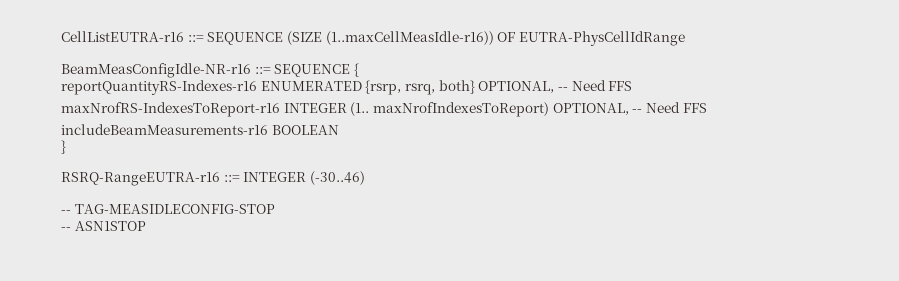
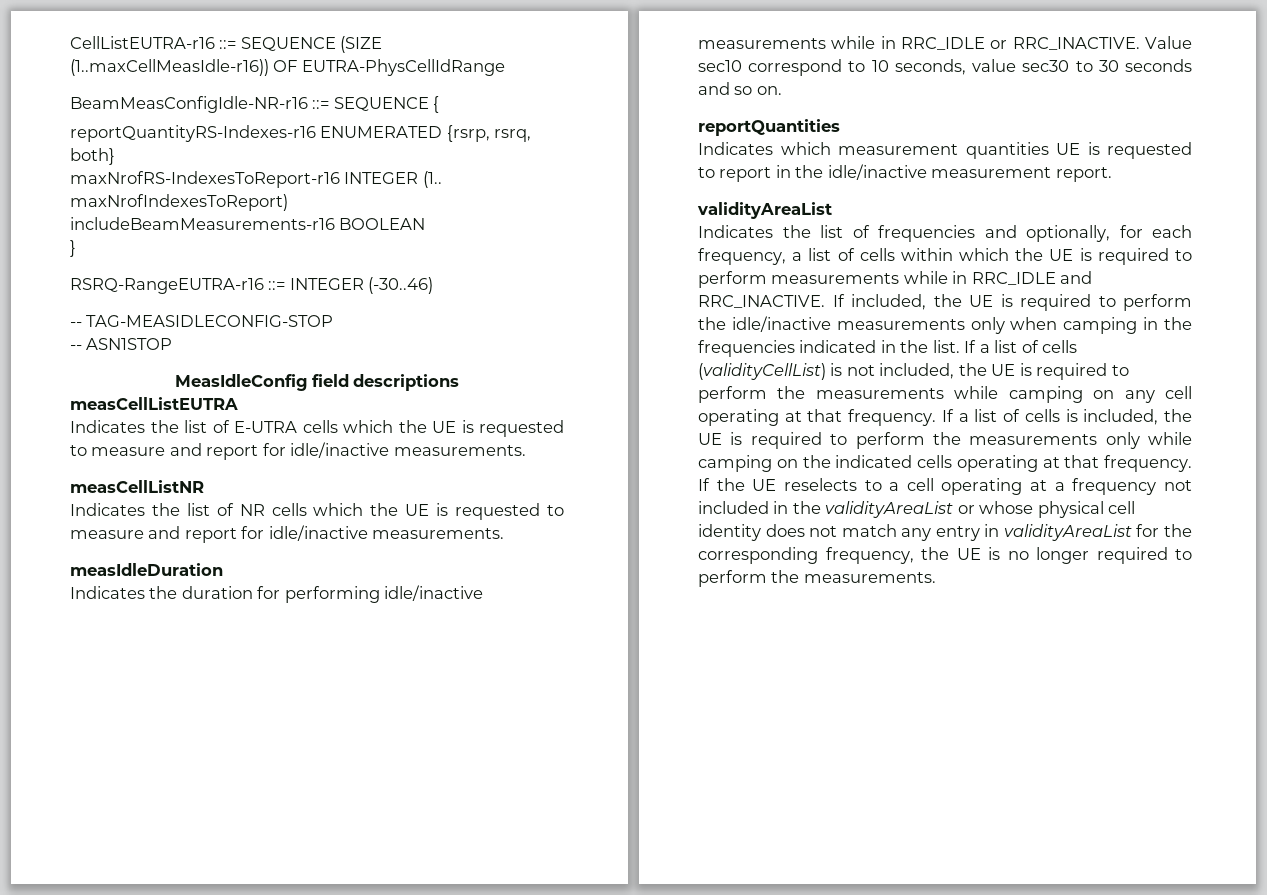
- reportQuantityRS-Indexes-r16 ENUMERATED {rsrp, rsrq, both} OPTIONAL, -- Need FFS
+ reportQuantityRS-Indexes-r16 ENUMERATED {rsrp, rsrq, both}
- maxNrofRS-IndexesToReport-r16 INTEGER (1.. maxNrofIndexesToReport) OPTIONAL, -- Need FFS
+ maxNrofRS-IndexesToReport-r16 INTEGER (1.. maxNrofIndexesToReport)
+ MeasIdleConfig field descriptions
+ measCellListEUTRA
+ Indicates the list of E-UTRA cells which the UE is requested to measure and report for idle/inactive measurements.
+ measCellListNR
+ Indicates the list of NR cells which the UE is requested to measure and report for idle/inactive measurements.
+ measIdleDuration
+ Indicates the duration for performing idle/inactive measurements while in RRC_IDLE or RRC_INACTIVE. Value sec10 correspond to 10 seconds, value sec30 to 30 seconds and so on.
+ reportQuantities
+ Indicates which measurement quantities UE is requested to report in the idle/inactive measurement report.
+ validityAreaList
+ Indicates the list of frequencies and optionally, for each frequency, a list of cells within which the UE is required to perform measurements while in RRC_IDLE and RRC_INACTIVE. If included, the UE is required to perform the idle/inactive measurements only when camping in the frequencies indicated in the list. If a list of cells (validityCellList) is not included, the UE is required to perform the measurements while camping on any cell operating at that frequency. If a list of cells is included, the UE is required to perform the measurements only while camping on the indicated cells operating at that frequency. If the UE reselects to a cell operating at a frequency not included in the validityAreaList or whose physical cell identity does not match any entry in validityAreaList for the corresponding frequency, the UE is no longer required to perform the measurements.

